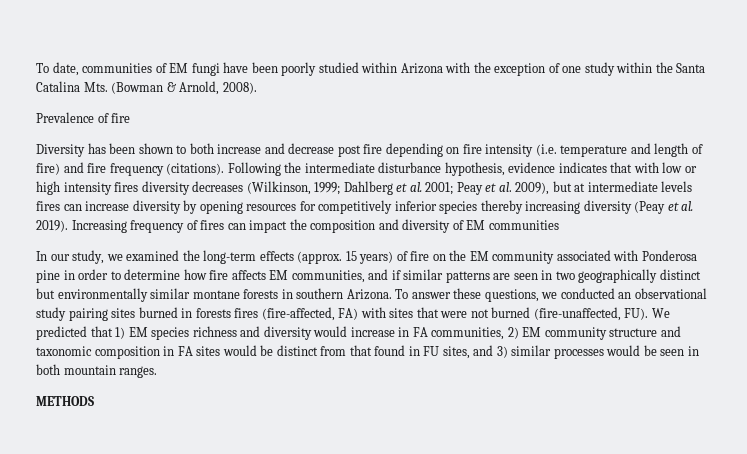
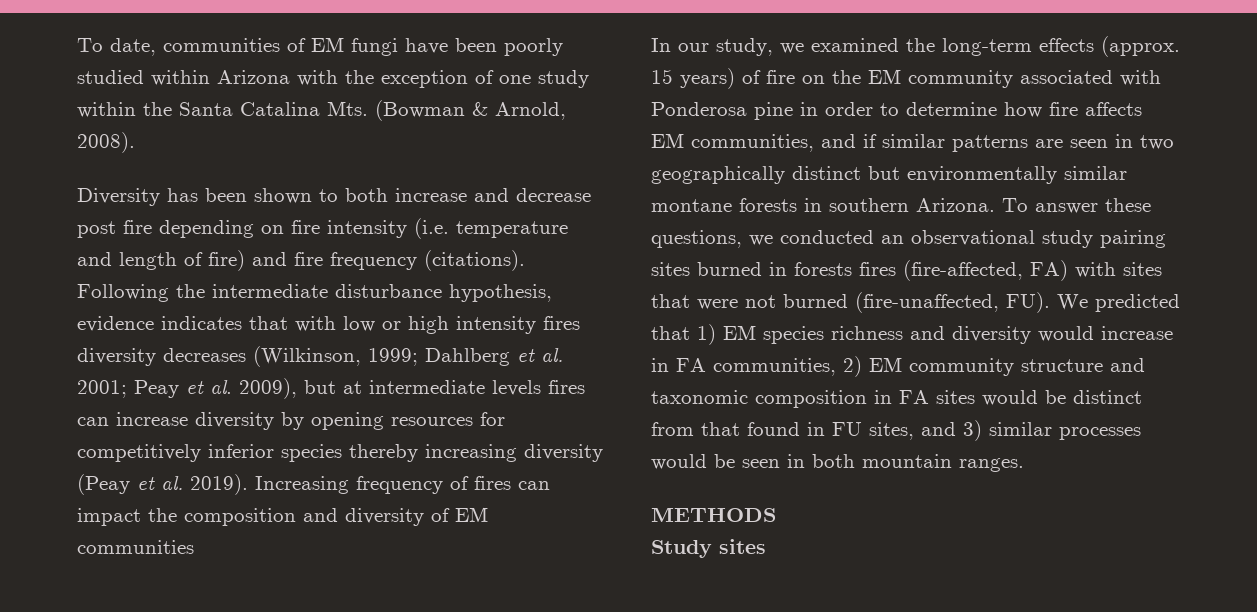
- Prevalence of fire
+ Study sites

